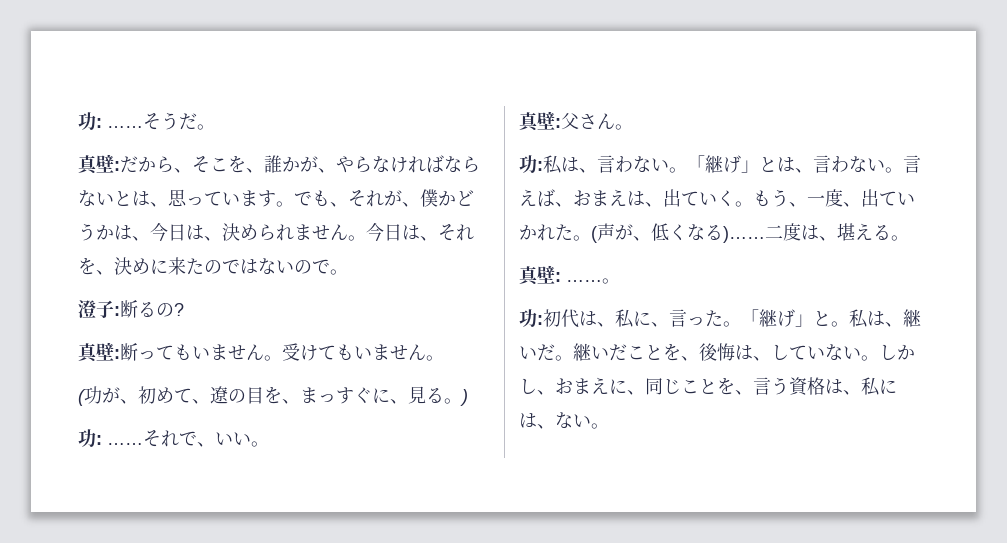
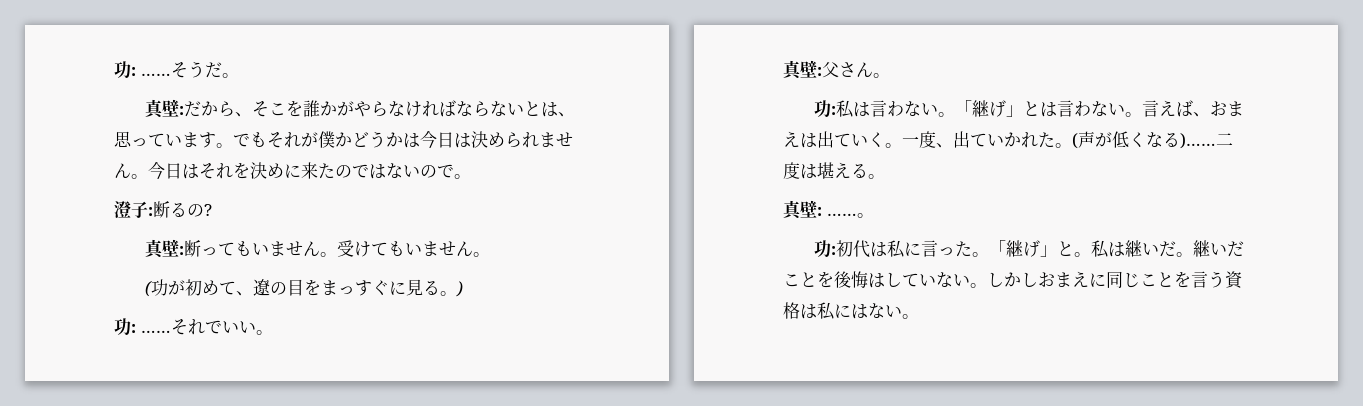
- 真壁:だから、そこを、誰かが、やらなければならないとは、思っています。
+ 真壁:だから、そこを誰かがやらなければならないとは、思っています。
- でも、それが、僕かどうかは、今日は、決められません。
+ でもそれが僕かどうかは今日は決められません。
- 今日は、それを、決めに来たのではないので。
+ 今日はそれを決めに来たのではないので。
- (功が、初めて、遼の目を、まっすぐに、見る。)
+ (功が初めて、遼の目をまっすぐに見る。)
- それで、いい。
+ それでいい。
- 功:私は、言わない。
+ 功:私は言わない。
- 「継げ」とは、言わない。
+ 「継げ」とは言わない。
- 言えば、おまえは、出ていく。
+ 言えば、おまえは出ていく。
- もう、一度、出ていかれた。
+ 一度、出ていかれた。
- (声が、低くなる)……
+ (声が低くなる)……
- 二度は、堪える。
+ 二度は堪える。
- 功:初代は、私に、言った。
+ 功:初代は私に言った。
- 私は、継いだ。
+ 私は継いだ。
- 継いだことを、後悔は、していない。
+ 継いだことを後悔はしていない。
- しかし、おまえに、同じことを、言う資格は、私には、ない。
+ しかしおまえに同じことを言う資格は私にはない。

